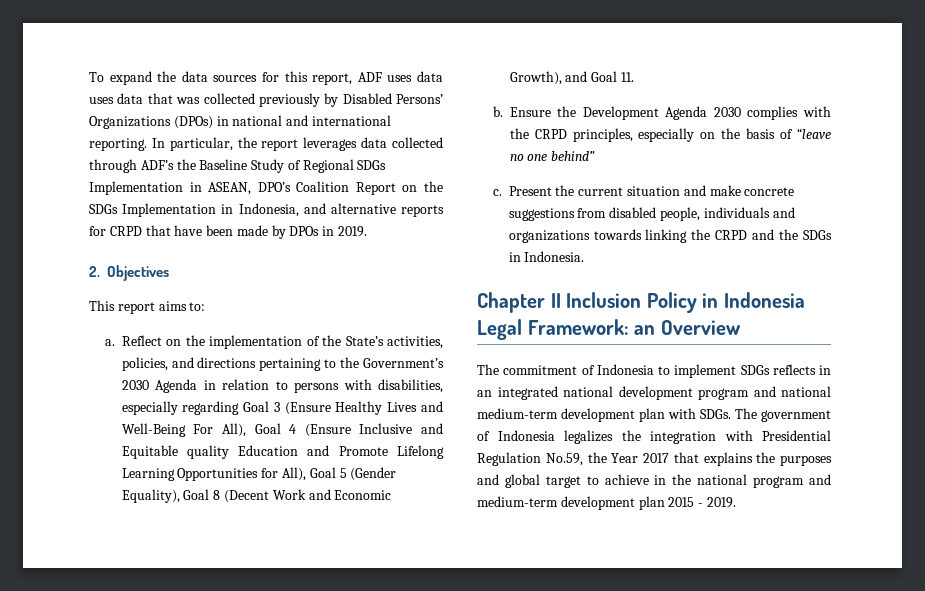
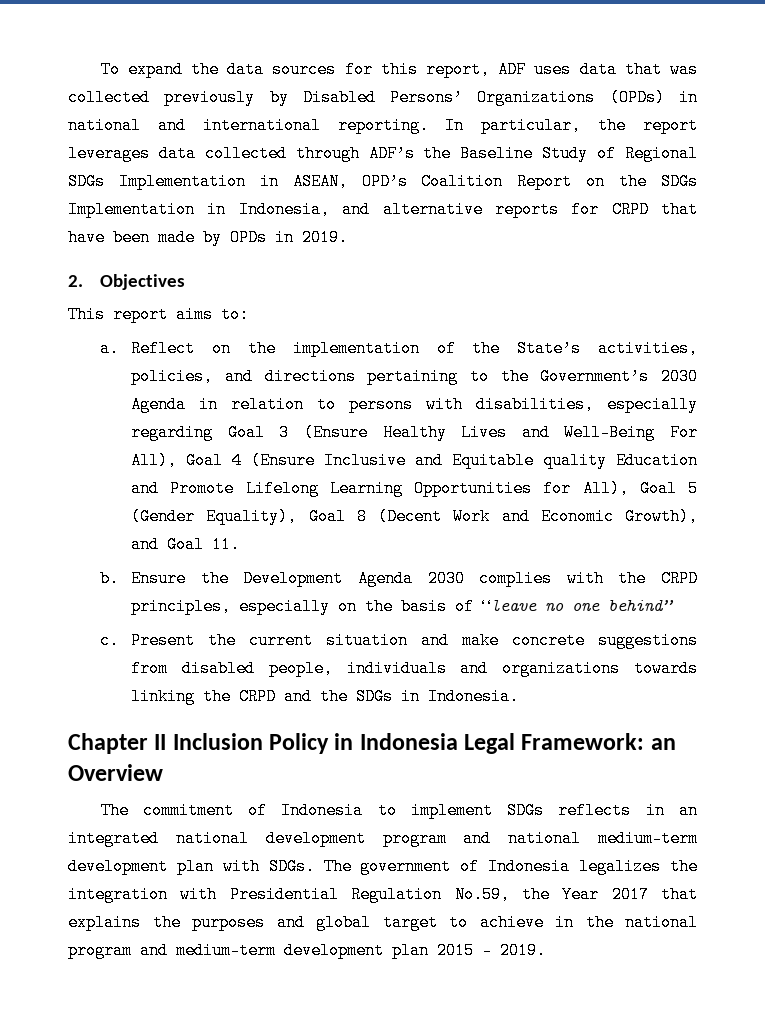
- To expand the data sources for this report, ADF uses data uses data that was collected previously by Disabled Persons’ Organizations (DPOs) in national and international reporting.
+ To expand the data sources for this report, ADF uses data that was collected previously by Disabled Persons’ Organizations (OPDs) in national and international reporting.
- In particular, the report leverages data collected through ADF’s the Baseline Study of Regional SDGs Implementation in ASEAN, DPO’s Coalition Report on the SDGs Implementation in Indonesia, and alternative reports for CRPD that have been made by DPOs in 2019.
+ In particular, the report leverages data collected through ADF’s the Baseline Study of Regional SDGs Implementation in ASEAN, OPD’s Coalition Report on the SDGs Implementation in Indonesia, and alternative reports for CRPD that have been made by OPDs in 2019.

